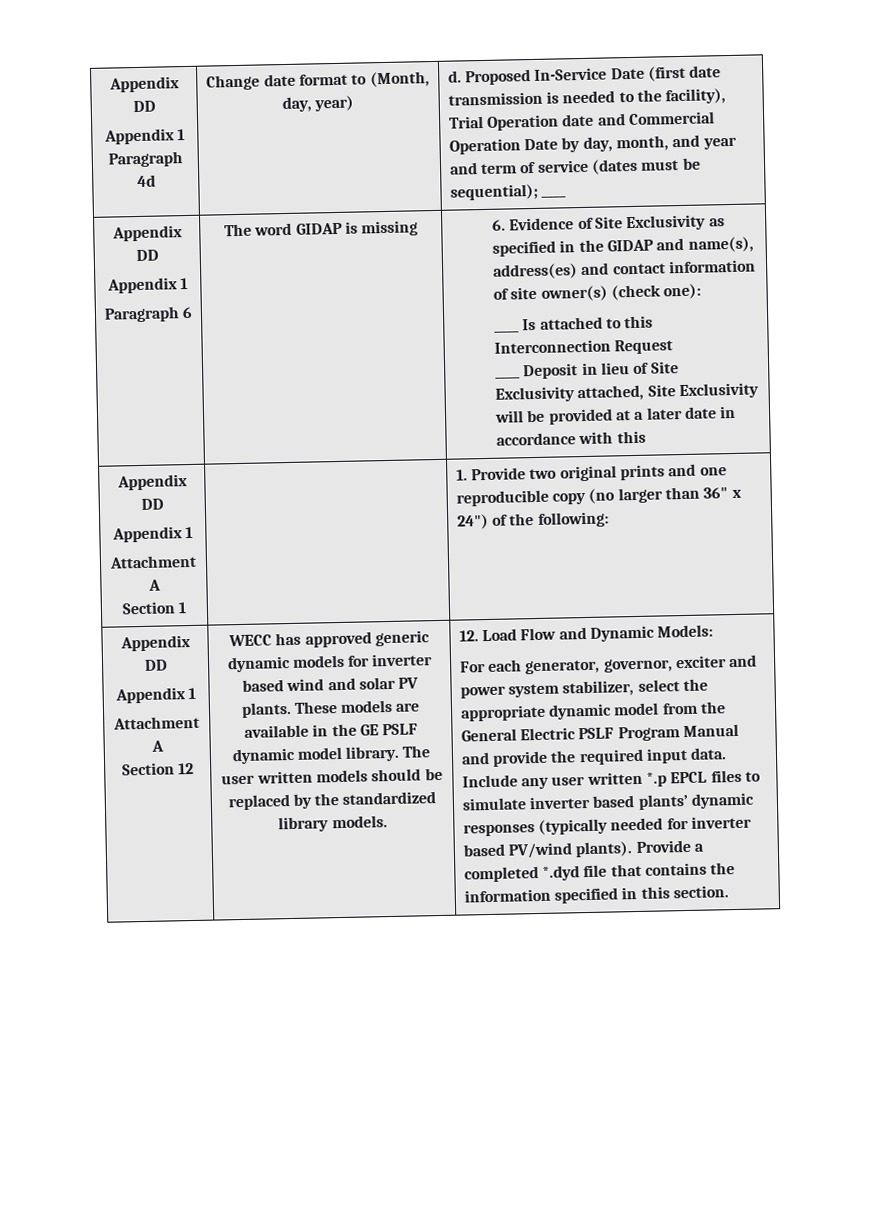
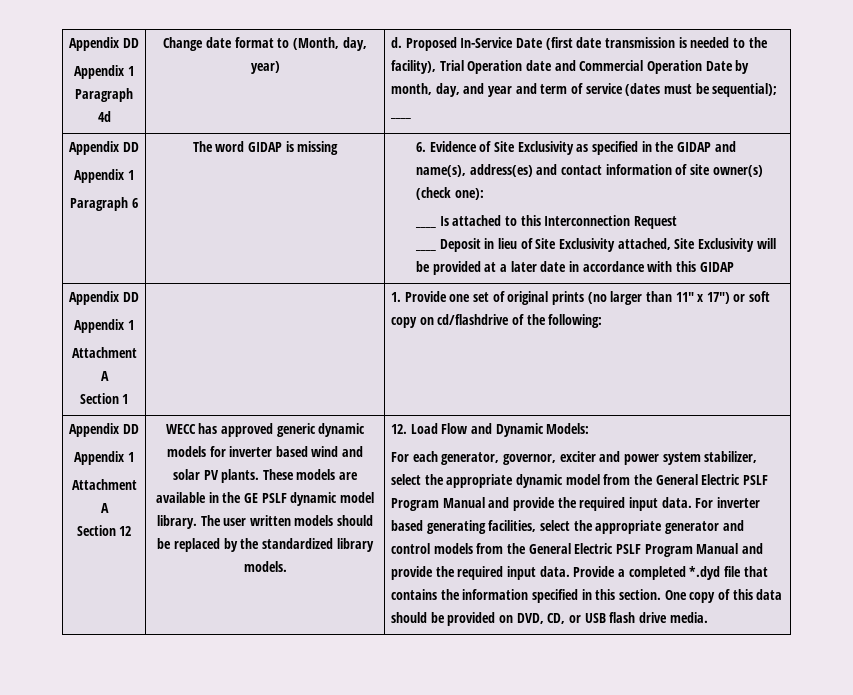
- Proposed In-Service Date (first date transmission is needed to the facility), Trial Operation date and Commercial Operation Date by day, month, and year and term of service (dates must be sequential); ____
+ Proposed In-Service Date (first date transmission is needed to the facility), Trial Operation date and Commercial Operation Date by month, day, and year and term of service (dates must be sequential); ____
- ____ Deposit in lieu of Site Exclusivity attached, Site Exclusivity will be provided at a later date in accordance with this
+ ____ Deposit in lieu of Site Exclusivity attached, Site Exclusivity will be provided at a later date in accordance with this GIDAP
  Appendix DD
  Appendix 1
  Attachment A
- Section 1 | | 1. Provide two original prints and one reproducible copy (no larger than 36" x 24") of the following:
+ Section 1 | | 1. Provide one set of original prints (no larger than 11" x 17") or soft copy on cd/flashdrive of the following:
- Include any user written *.p EPCL files to simulate inverter based plants’ dynamic responses (typically needed for inverter based PV/wind plants).
+ For inverter based generating facilities, select the appropriate generator and control models from the General Electric PSLF Program Manual and provide the required input data.
+ One copy of this data should be provided on DVD, CD, or USB flash drive media.

